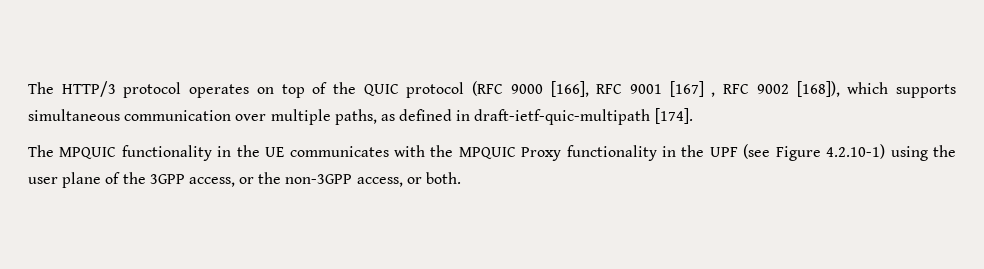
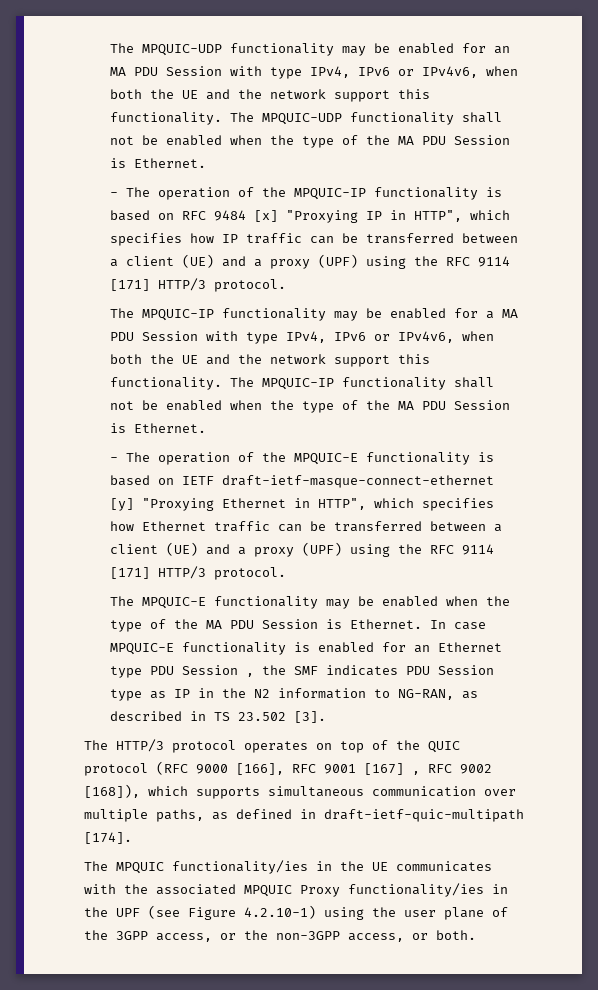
+ The MPQUIC-UDP functionality may be enabled for an MA PDU Session with type IPv4, IPv6 or IPv4v6, when both the UE and the network support this functionality. The MPQUIC-UDP functionality shall not be enabled when the type of the MA PDU Session is Ethernet.
+ - The operation of the MPQUIC-IP functionality is based on RFC 9484 [x] "Proxying IP in HTTP", which specifies how IP traffic can be transferred between a client (UE) and a proxy (UPF) using the RFC 9114 [171] HTTP/3 protocol.
+ The MPQUIC-IP functionality may be enabled for a MA PDU Session with type IPv4, IPv6 or IPv4v6, when both the UE and the network support this functionality. The MPQUIC-IP functionality shall not be enabled when the type of the MA PDU Session is Ethernet.
+ - The operation of the MPQUIC-E functionality is based on IETF draft-ietf-masque-connect-ethernet [y] "Proxying Ethernet in HTTP", which specifies how Ethernet traffic can be transferred between a client (UE) and a proxy (UPF) using the RFC 9114 [171] HTTP/3 protocol.
+ The MPQUIC-E functionality may be enabled when the type of the MA PDU Session is Ethernet. In case MPQUIC-E functionality is enabled for an Ethernet type PDU Session , the SMF indicates PDU Session type as IP in the N2 information to NG-RAN, as described in TS 23.502 [3].
- The MPQUIC functionality in the UE communicates with the MPQUIC Proxy functionality in the UPF (see Figure 4.2.10-1) using the user plane of the 3GPP access, or the non-3GPP access, or both.
+ The MPQUIC functionality/ies in the UE communicates with the associated MPQUIC Proxy functionality/ies in the UPF (see Figure 4.2.10-1) using the user plane of the 3GPP access, or the non-3GPP access, or both.

